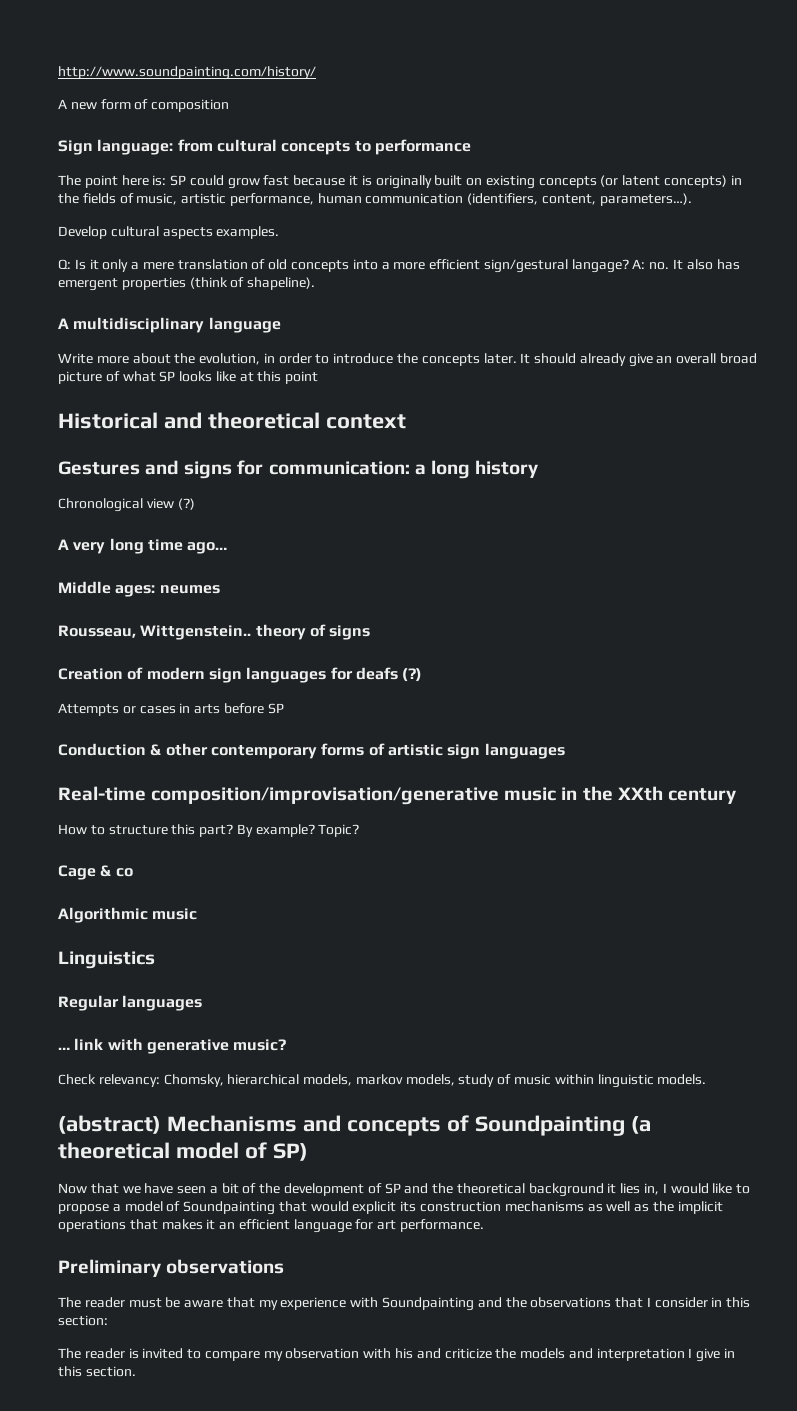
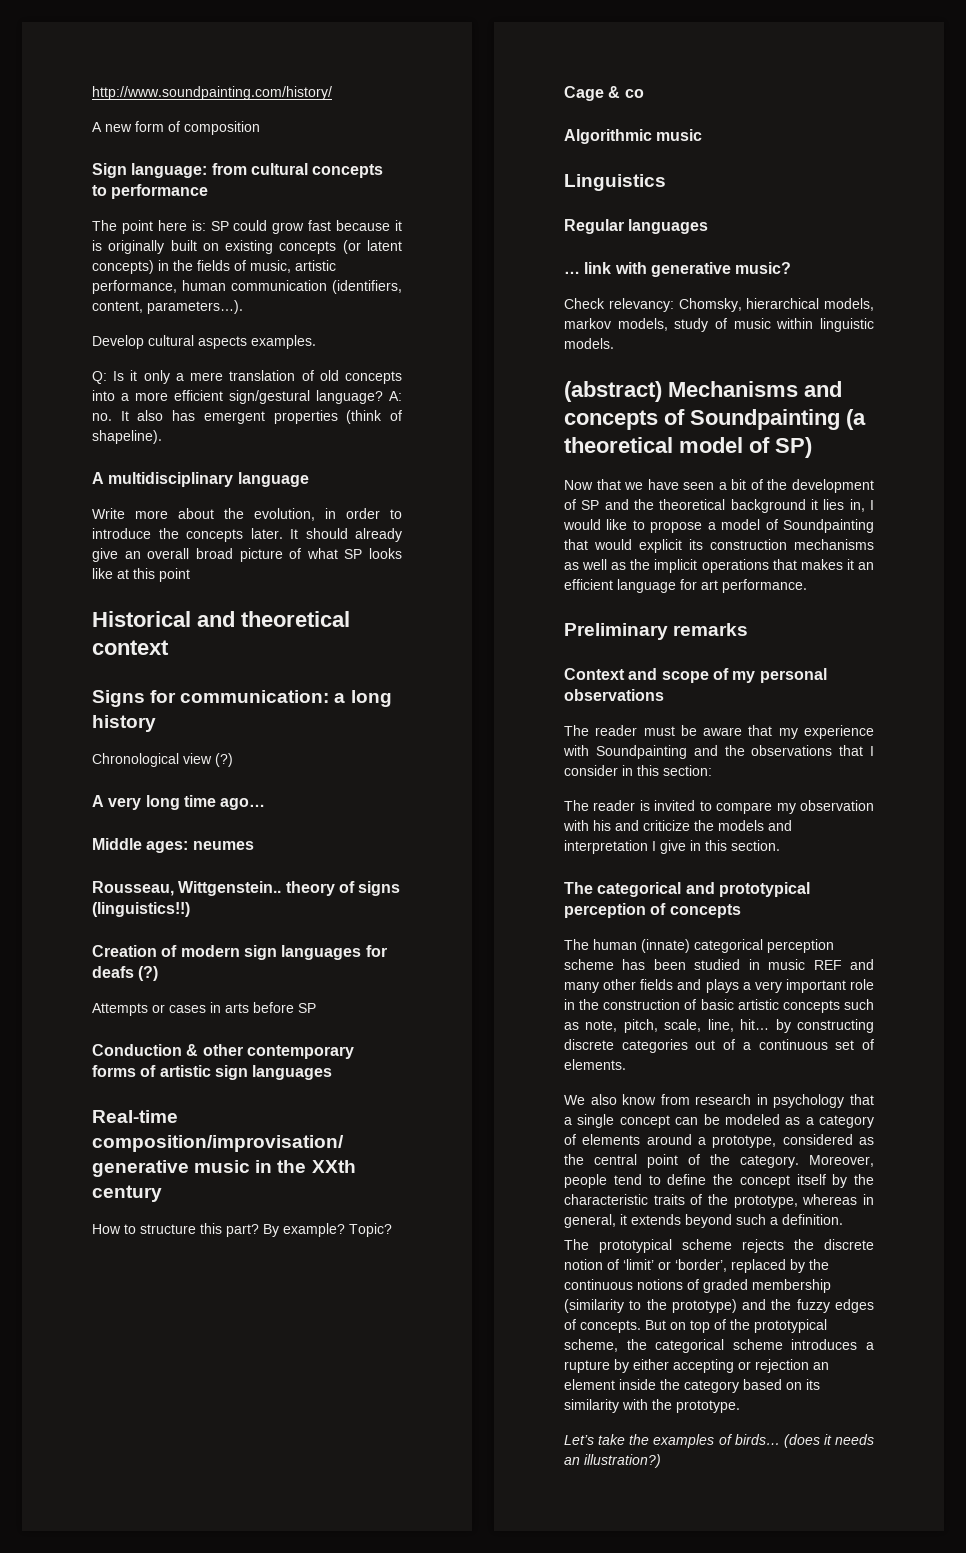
- Q: Is it only a mere translation of old concepts into a more efficient sign/gestural langage?
+ Q: Is it only a mere translation of old concepts into a more efficient sign/gestural language?
- Gestures and signs for communication: a long history
+ Signs for communication: a long history
- Rousseau, Wittgenstein.. theory of signs
+ Rousseau, Wittgenstein.. theory of signs (linguistics!!)
- Preliminary observations
+ Preliminary remarks
+ Context and scope of my personal observations
+ The categorical and prototypical perception of concepts
+ The human (innate) categorical perception scheme has been studied in music REF and many other fields and plays a very important role in the construction of basic artistic concepts such as note, pitch, scale, line, hit… by constructing discrete categories out of a continuous set of elements.
+ We also know from research in psychology that a single concept can be modeled as a category of elements around a prototype, considered as the central point of the category. Moreover, people tend to define the concept itself by the characteristic traits of the prototype, whereas in general, it extends beyond such a definition.
+ The prototypical scheme rejects the discrete notion of ‘limit’ or ‘border’, replaced by the continuous notions of graded membership (similarity to the prototype) and the fuzzy edges of concepts. But on top of the prototypical scheme, the categorical scheme introduces a rupture by either accepting or rejection an element inside the category based on its similarity with the prototype.
+ Let’s take the examples of birds… (does it needs an illustration?)

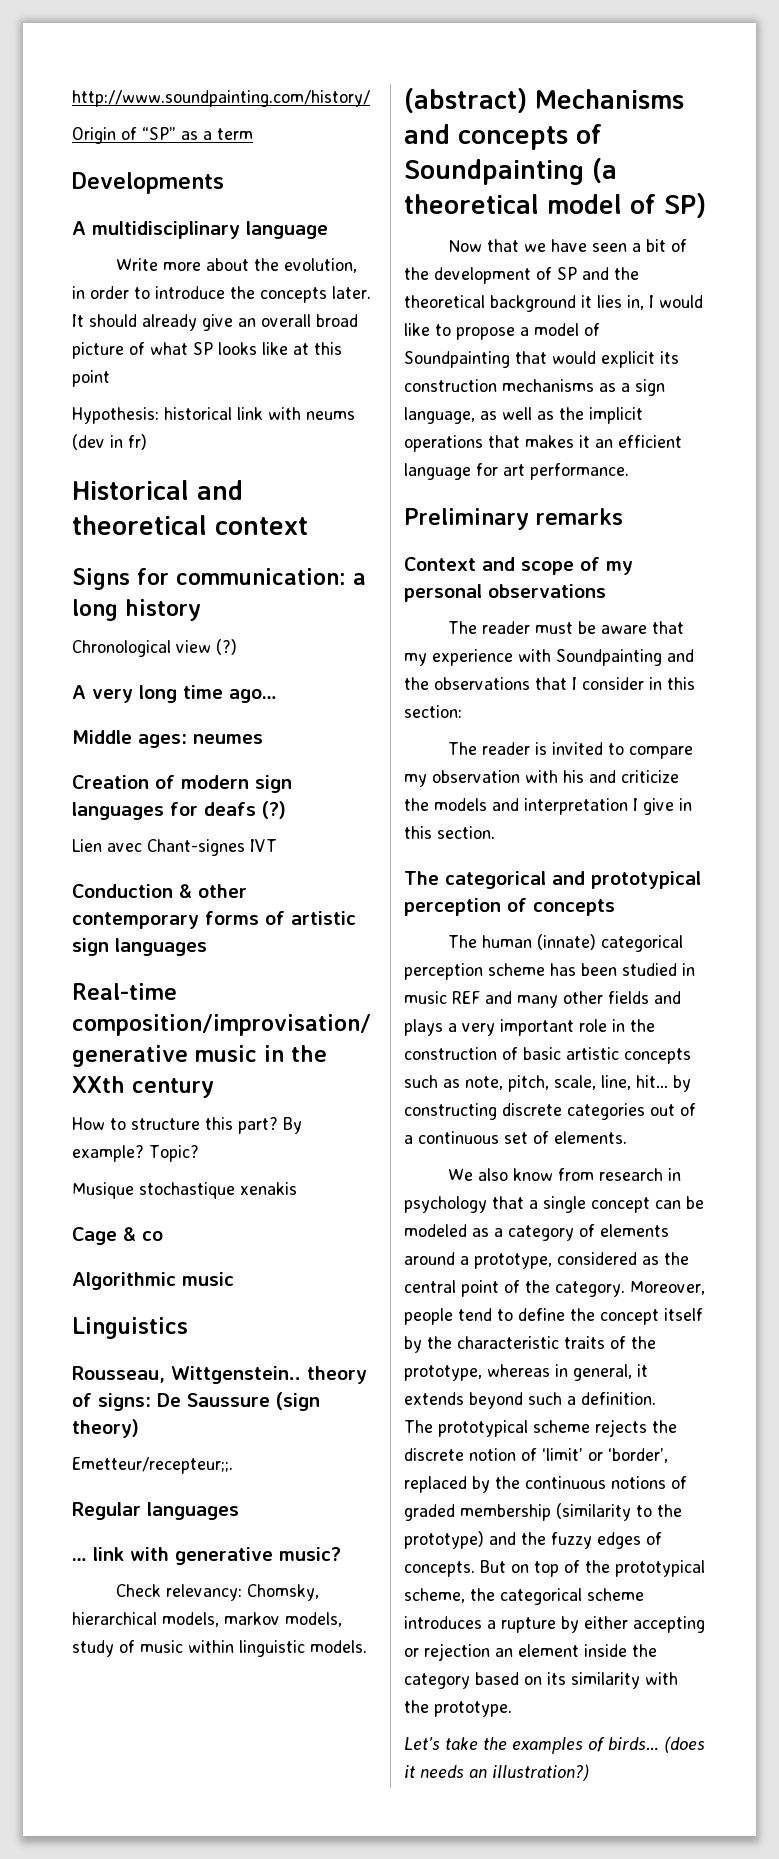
- A new form of composition
- Sign language: from cultural concepts to performance
- The point here is: SP could grow fast because it is originally built on existing concepts (or latent concepts) in the fields of music, artistic performance, human communication (identifiers, content, parameters…).
- Develop cultural aspects examples.
- Q: Is it only a mere translation of old concepts into a more efficient sign/gestural language? A: no. It also has emergent properties (think of shapeline).
+ Origin of “SP” as a term
+ Developments
+ Hypothesis: historical link with neums (dev in fr)
- Rousseau, Wittgenstein.. theory of signs (linguistics!!)
- Attempts or cases in arts before SP
+ Lien avec Chant-signes IVT
+ Musique stochastique xenakis
+ Rousseau, Wittgenstein.. theory of signs: De Saussure (sign theory)
+ Emetteur/recepteur;;.
- Now that we have seen a bit of the development of SP and the theoretical background it lies in, I would like to propose a model of Soundpainting that would explicit its construction mechanisms as well as the implicit operations that makes it an efficient language for art performance.
+ Now that we have seen a bit of the development of SP and the theoretical background it lies in, I would like to propose a model of Soundpainting that would explicit its construction mechanisms as a sign language, as well as the implicit operations that makes it an efficient language for art performance.

